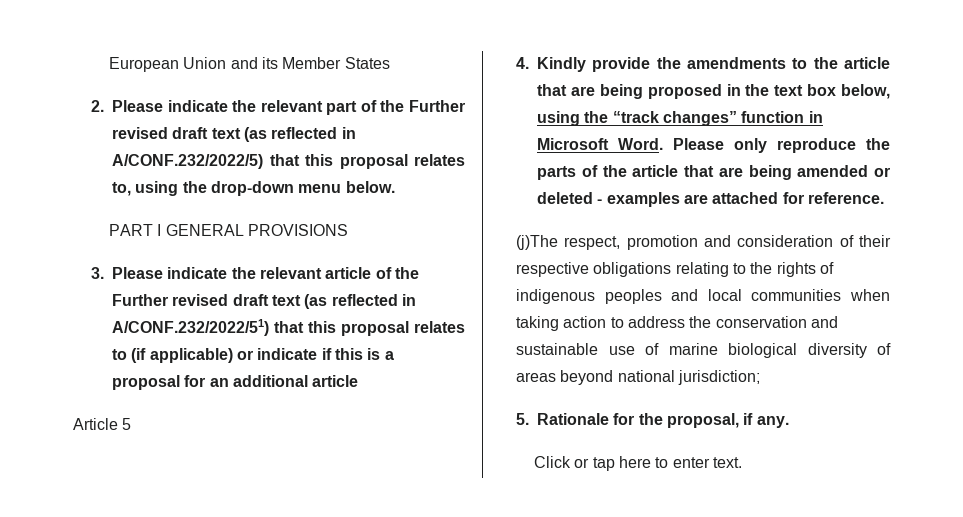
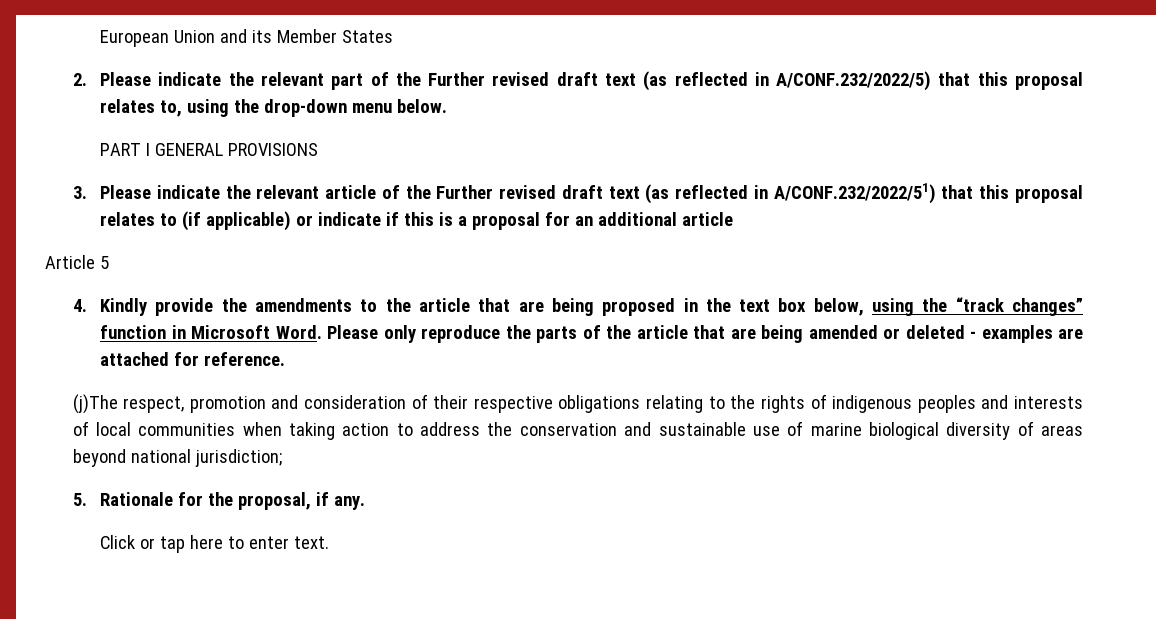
- (j)The respect, promotion and consideration of their respective obligations relating to the rights of indigenous peoples and local communities when taking action to address the conservation and sustainable use of marine biological diversity of areas beyond national jurisdiction;
+ (j)The respect, promotion and consideration of their respective obligations relating to the rights of indigenous peoples and interests of local communities when taking action to address the conservation and sustainable use of marine biological diversity of areas beyond national jurisdiction;

